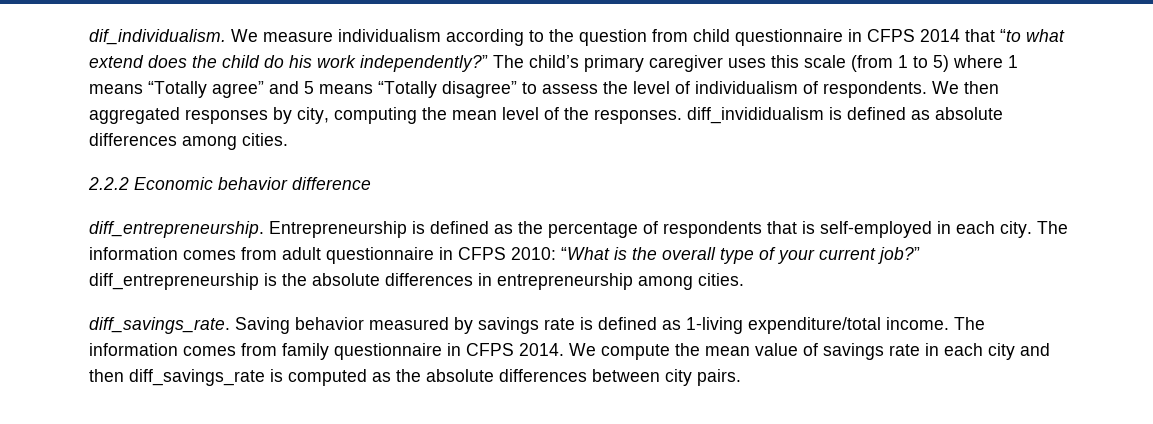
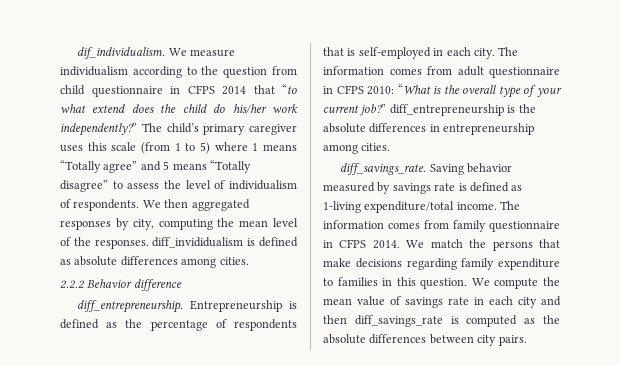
- We measure individualism according to the question from child questionnaire in CFPS 2014 that “to what extend does the child do his work independently?”
+ We measure individualism according to the question from child questionnaire in CFPS 2014 that “to what extend does the child do his/her work independently?”
- 2.2.2 Economic behavior difference
+ 2.2.2 Behavior difference
- We compute the mean value of savings rate in each city and then diff_savings_rate is computed as the absolute differences between city pairs.
+ We match the persons that make decisions regarding family expenditure to families in this question. We compute the mean value of savings rate in each city and then diff_savings_rate is computed as the absolute differences between city pairs.

